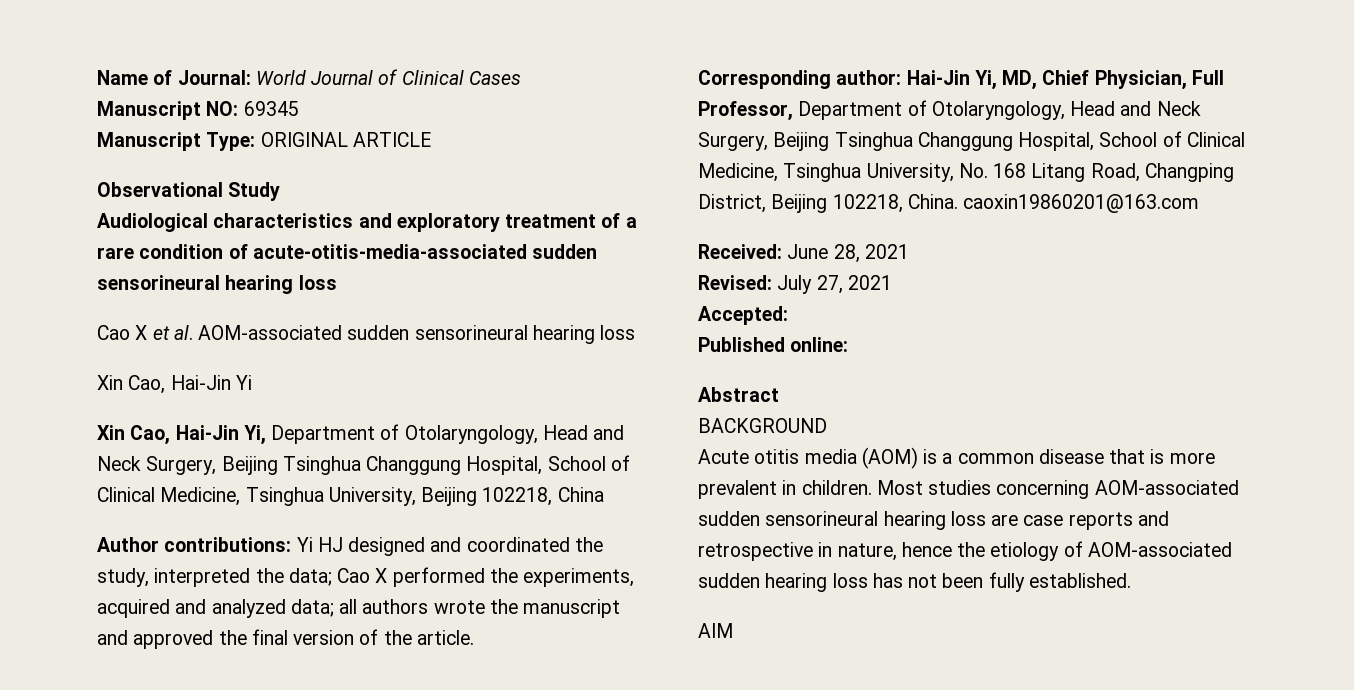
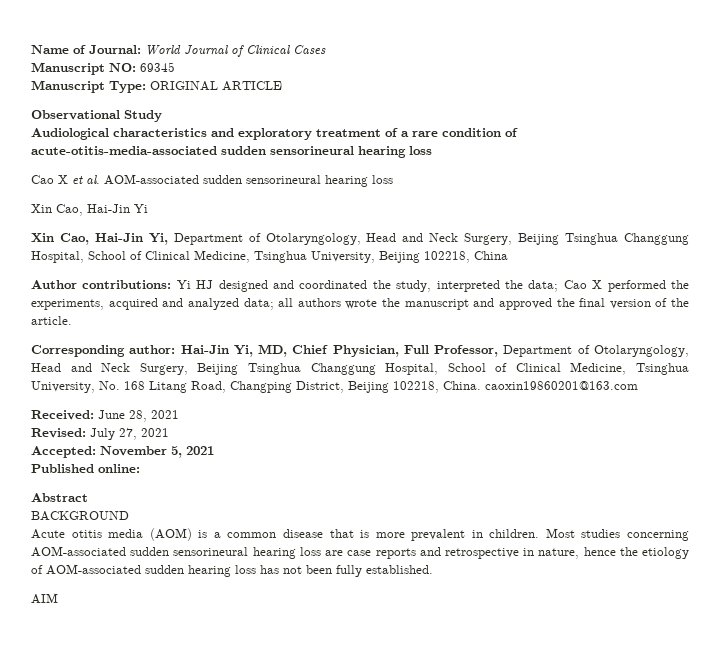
- Accepted:
+ Accepted: November 5, 2021

